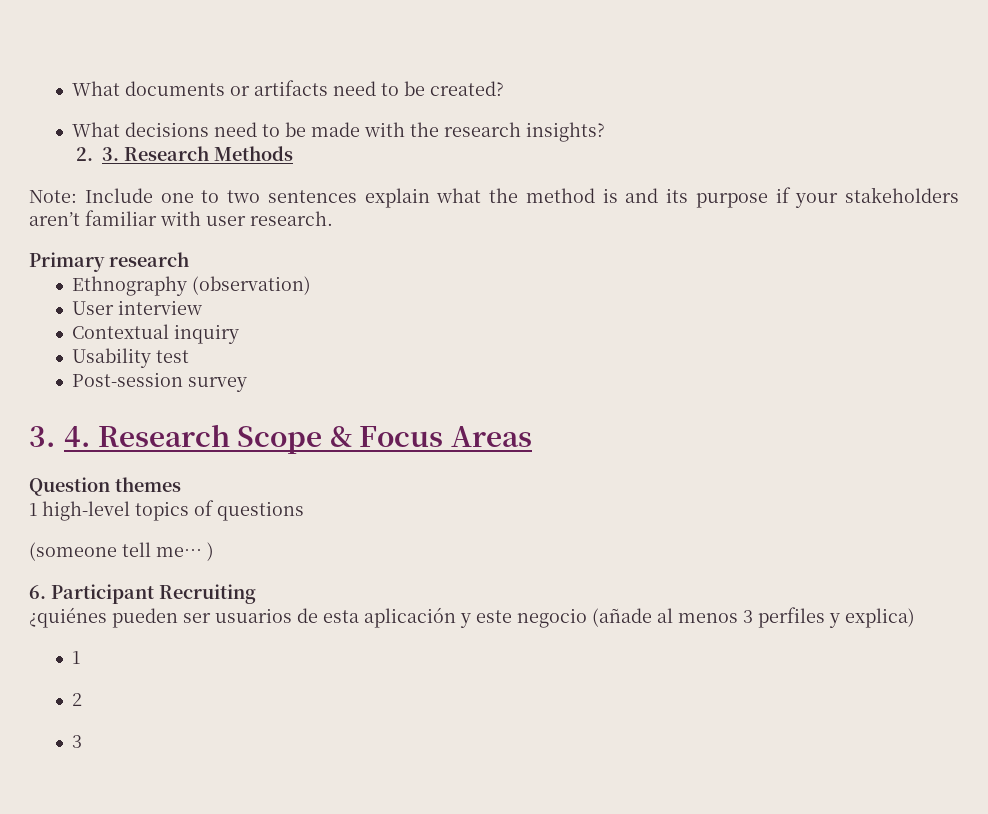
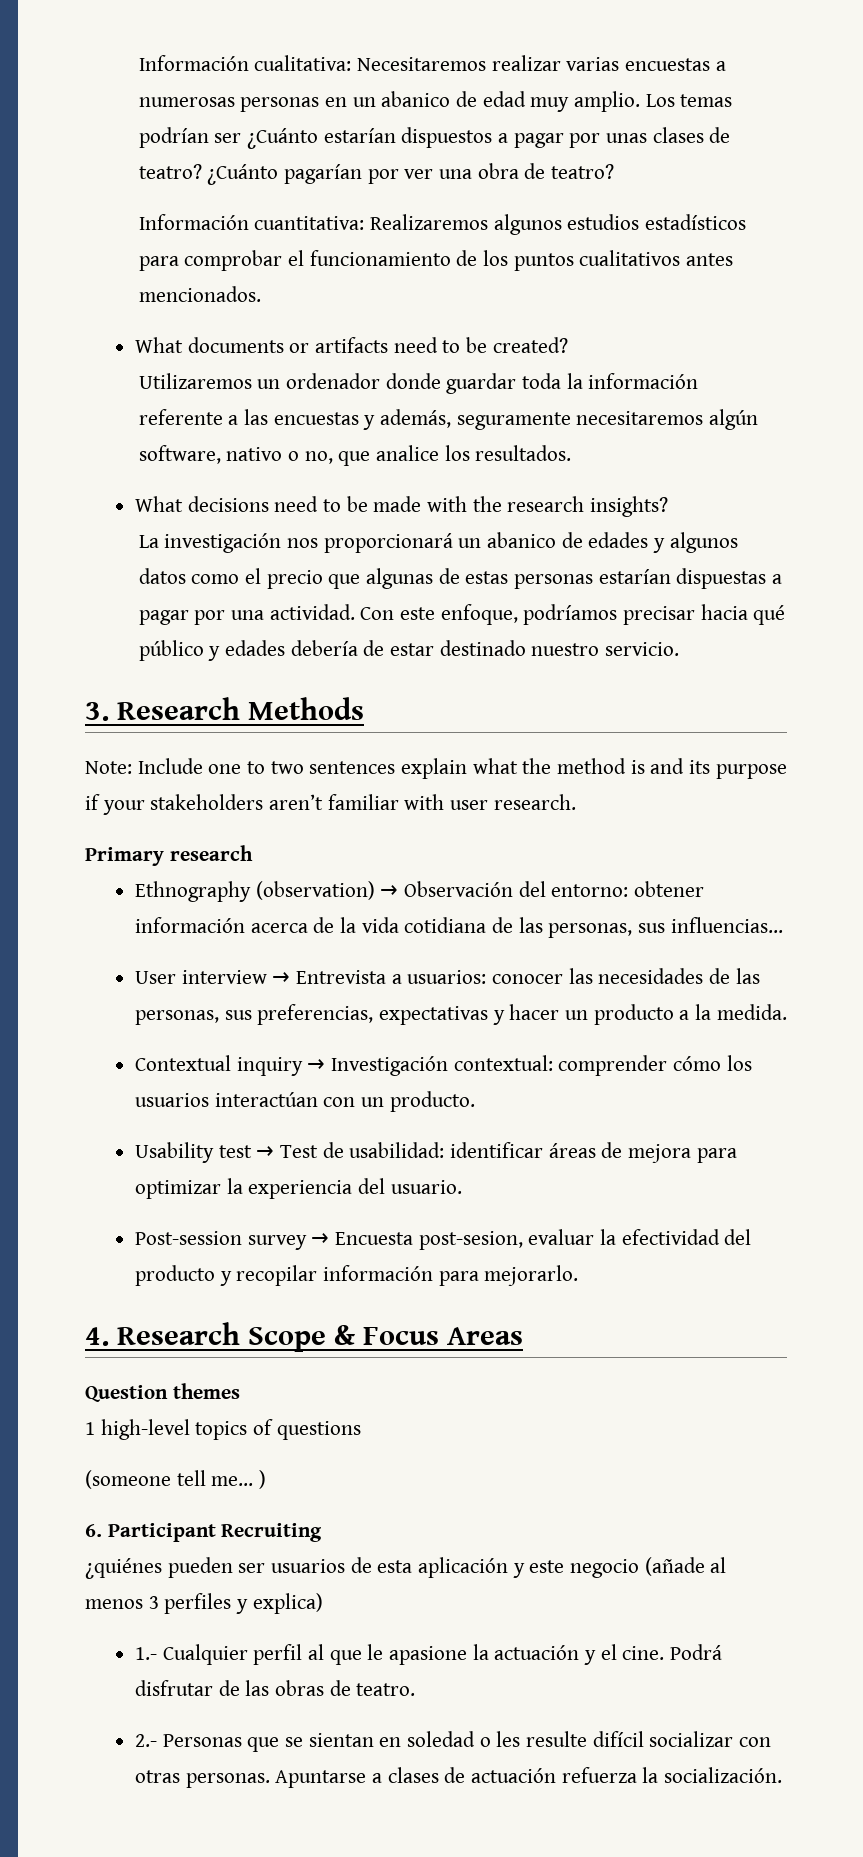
+ Información cualitativa: Necesitaremos realizar varias encuestas a numerosas personas en un abanico de edad muy amplio. Los temas podrían ser ¿Cuánto estarían dispuestos a pagar por unas clases de teatro? ¿Cuánto pagarían por ver una obra de teatro?
+ Información cuantitativa: Realizaremos algunos estudios estadísticos para comprobar el funcionamiento de los puntos cualitativos antes mencionados.
+ Utilizaremos un ordenador donde guardar toda la información referente a las encuestas y además, seguramente necesitaremos algún software, nativo o no, que analice los resultados.
- 2. 3. Research Methods
+ La investigación nos proporcionará un abanico de edades y algunos datos como el precio que algunas de estas personas estarían dispuestas a pagar por una actividad. Con este enfoque, podríamos precisar hacia qué público y edades debería de estar destinado nuestro servicio.
+ 3. Research Methods
- Ethnography (observation)
- User interview
- Contextual inquiry
- Usability test
- Post-session survey
- 3. 4. Research Scope & Focus Areas
+ Ethnography (observation) → Observación del entorno: obtener información acerca de la vida cotidiana de las personas, sus influencias...
+ User interview → Entrevista a usuarios: conocer las necesidades de las personas, sus preferencias, expectativas y hacer un producto a la medida.
+ Contextual inquiry → Investigación contextual: comprender cómo los usuarios interactúan con un producto.
+ Usability test → Test de usabilidad: identificar áreas de mejora para optimizar la experiencia del usuario.
+ Post-session survey → Encuesta post-sesion, evaluar la efectividad del producto y recopilar información para mejorarlo.
+ 4. Research Scope & Focus Areas
  ¿quiénes pueden ser usuarios de esta aplicación y este negocio (añade al menos 3 perfiles y explica)
- 1
- 2
- 3
+ 1.- Cualquier perfil al que le apasione la actuación y el cine. Podrá disfrutar de las obras de teatro.
+ 2.- Personas que se sientan en soledad o les resulte difícil socializar con otras personas. Apuntarse a clases de actuación refuerza la socialización.

